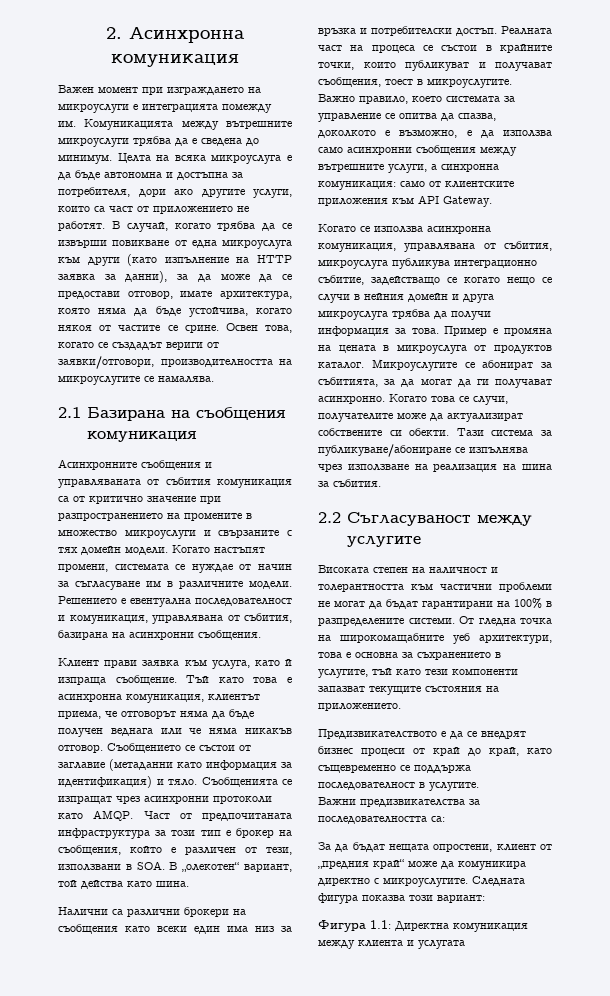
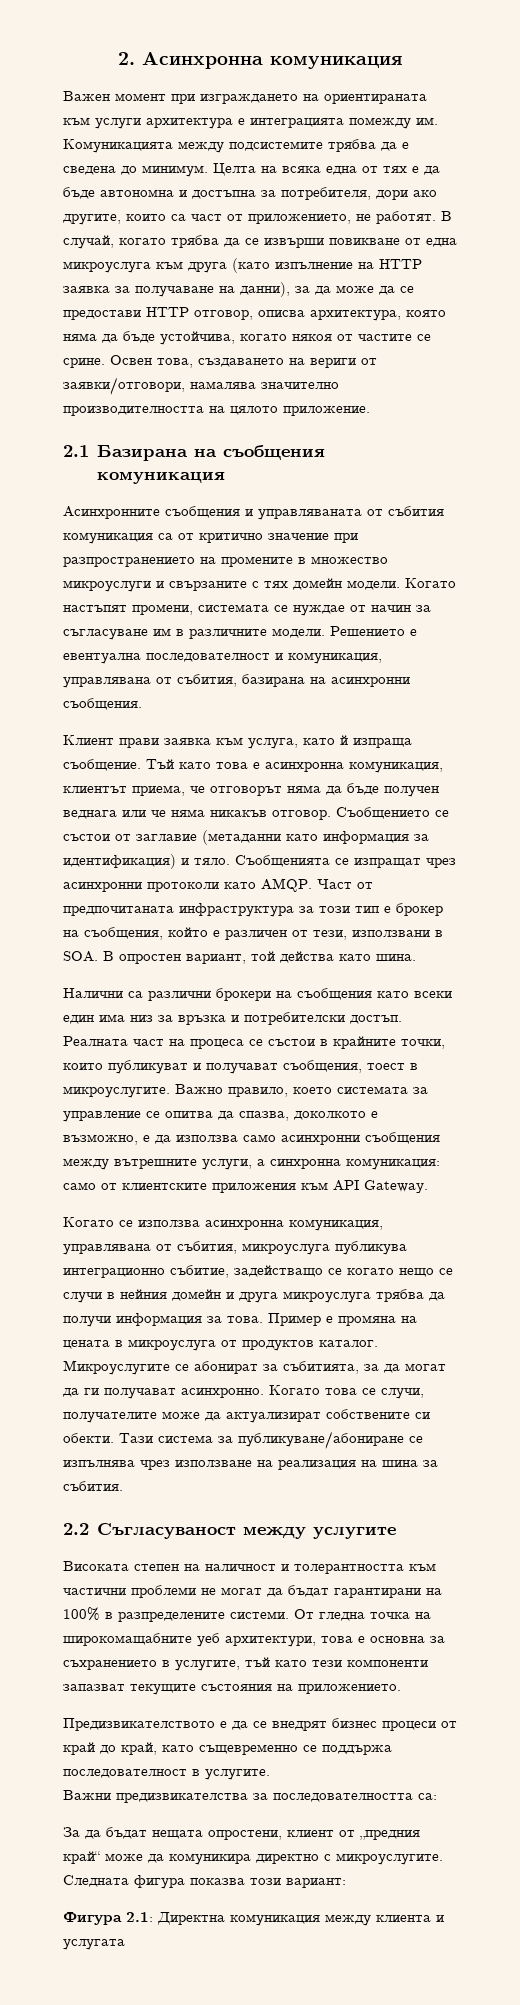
- Важен момент при изграждането на микроуслуги е интеграцията помежду им. Комуникацията между вътрешните микроуслуги трябва да е сведена до минимум.
+ Важен момент при изграждането на ориентираната към услуги архитектура е интеграцията помежду им. Комуникацията между подсистемите трябва да е сведена до минимум.
- Целта на всяка микроуслуга е да бъде автономна и достъпна за потребителя, дори ако другите услуги, които са част от приложението не работят.
+ Целта на всяка една от тях е да бъде автономна и достъпна за потребителя, дори ако другите, които са част от приложението, не работят.
- В случай, когато трябва да се извърши повикване от една микроуслуга към други (като изпълнение на HTTP заявка за данни), за да може да се предостави отговор, имате архитектура, която няма да бъде устойчива, когато някоя от частите се срине.
+ В случай, когато трябва да се извърши повикване от една микроуслуга към друга (като изпълнение на HTTP заявка за получаване на данни), за да може да се предостави HTTP отговор, описва архитектура, която няма да бъде устойчива, когато някоя от частите се срине.
- Освен това, когато се създадът вериги от заявки/отговори, производителността на микроуслугите се намалява.
+ Освен това, създаването на вериги от заявки/отговори, намалява значително производителността на цялото приложение.
- Част от предпочитаната инфраструктура за този тип е брокер на съобщения, който е различен от тези, използвани в SOA. В „олекотен“ вариант, той действа като шина.
+ Част от предпочитаната инфраструктура за този тип е брокер на съобщения, който е различен от тези, използвани в SOA. В опростен вариант, той действа като шина.
- Фигура 1.1: Директна комуникация между клиента и услугата
+ Фигура 2.1: Директна комуникация между клиента и услугата

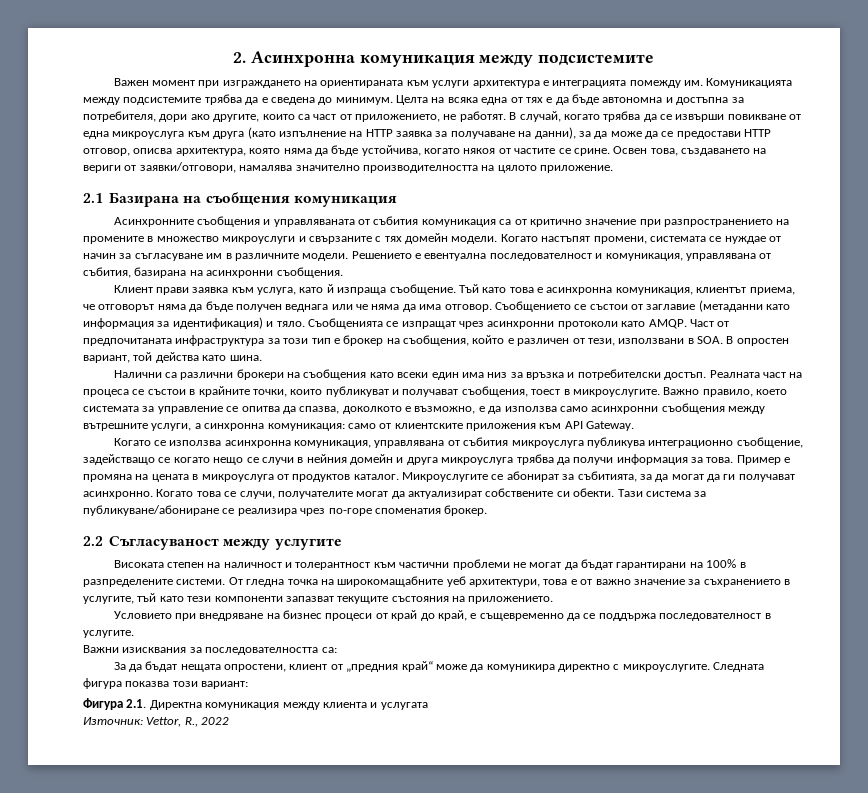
- 2. Асинхронна комуникация
+ 2. Асинхронна комуникация между подсистемите
- Тъй като това е асинхронна комуникация, клиентът приема, че отговорът няма да бъде получен веднага или че няма никакъв отговор.
+ Тъй като това е асинхронна комуникация, клиентът приема, че отговорът няма да бъде получен веднага или че няма да има отговор.
- Когато се използва асинхронна комуникация, управлявана от събития, микроуслуга публикува интеграционно събитие, задействащо се когато нещо се случи в нейния домейн и друга микроуслуга трябва да получи информация за това.
+ Когато се използва асинхронна комуникация, управлявана от събития микроуслуга публикува интеграционно съобщение, задействащо се когато нещо се случи в нейния домейн и друга микроуслуга трябва да получи информация за това.
- Когато това се случи, получателите може да актуализират собствените си обекти.
+ Когато това се случи, получателите могат да актуализират собствените си обекти.
- Тази система за публикуване/абониране се изпълнява чрез използване на реализация на шина за събития.
+ Тази система за публикуване/абониране се реализира чрез по-горе споменатия брокер.
- Високата степен на наличност и толерантността към частични проблеми не могат да бъдат гарантирани на 100% в разпределените системи.
+ Високата степен на наличност и толерантност към частични проблеми не могат да бъдат гарантирани на 100% в разпределените системи.
- От гледна точка на широкомащабните уеб архитектури, това е основна за съхранението в услугите, тъй като тези компоненти запазват текущите състояния на приложението.
+ От гледна точка на широкомащабните уеб архитектури, това е от важно значение за съхранението в услугите, тъй като тези компоненти запазват текущите състояния на приложението.
- Предизвикателството е да се внедрят бизнес процеси от край до край, като същевременно се поддържа последователност в услугите.
+ Условието при внедряване на бизнес процеси от край до край, е същевременно да се поддържа последователност в услугите.
- Важни предизвикателства за последователността са:
+ Важни изисквания за последователността са:
- Фигура 2.1: Директна комуникация между клиента и услугата
+ Фигура 2.1. Директна комуникация между клиента и услугата
+ Източник: Vettor, R., 2022

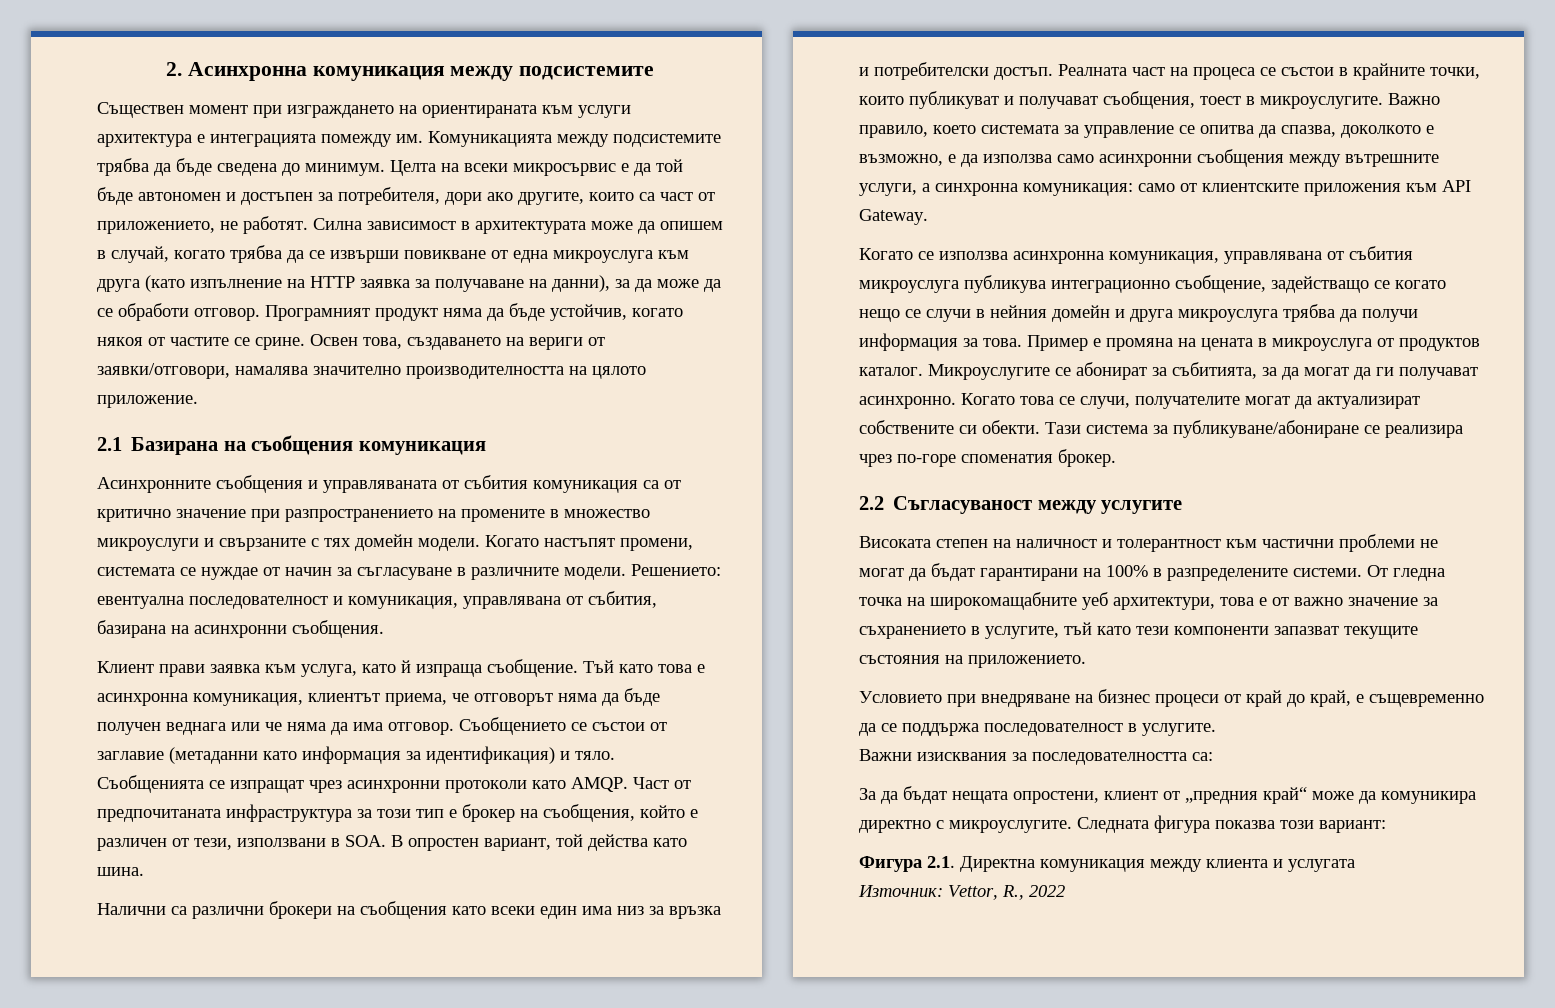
- Важен момент при изграждането на ориентираната към услуги архитектура е интеграцията помежду им. Комуникацията между подсистемите трябва да е сведена до минимум.
+ Съществен момент при изграждането на ориентираната към услуги архитектура е интеграцията помежду им. Комуникацията между подсистемите трябва да бъде сведена до минимум.
- Целта на всяка една от тях е да бъде автономна и достъпна за потребителя, дори ако другите, които са част от приложението, не работят.
+ Целта на всеки микросървис е да той бъде автономен и достъпен за потребителя, дори ако другите, които са част от приложението, не работят.
- В случай, когато трябва да се извърши повикване от една микроуслуга към друга (като изпълнение на HTTP заявка за получаване на данни), за да може да се предостави HTTP отговор, описва архитектура, която няма да бъде устойчива, когато някоя от частите се срине.
+ Силна зависимост в архитектурата може да опишем в случай, когато трябва да се извърши повикване от една микроуслуга към друга (като изпълнение на HTTP заявка за получаване на данни), за да може да се обработи отговор. Програмният продукт няма да бъде устойчив, когато някоя от частите се срине.
- Когато настъпят промени, системата се нуждае от начин за съгласуване им в различните модели.
+ Когато настъпят промени, системата се нуждае от начин за съгласуване в различните модели.
- Решението е евентуална последователност и комуникация, управлявана от събития, базирана на асинхронни съобщения.
+ Решението: евентуална последователност и комуникация, управлявана от събития, базирана на асинхронни съобщения.

